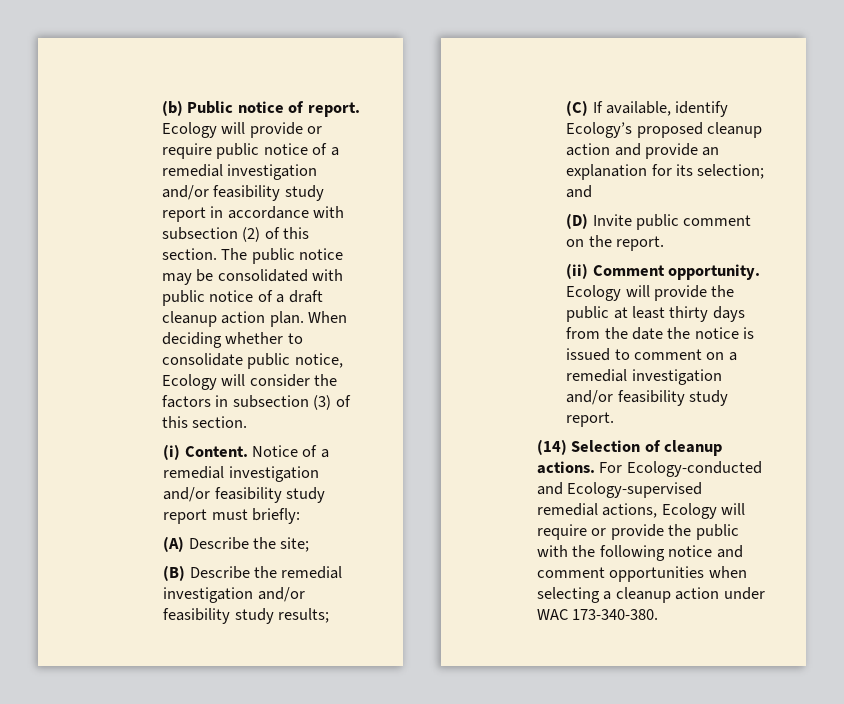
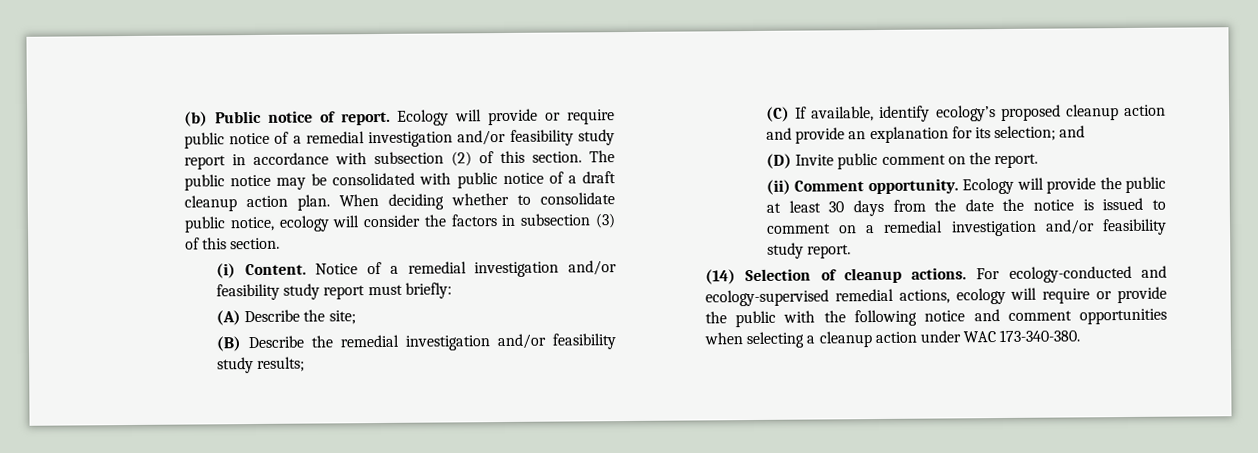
- When deciding whether to consolidate public notice, Ecology will consider the factors in subsection (3) of this section.
+ When deciding whether to consolidate public notice, ecology will consider the factors in subsection (3) of this section.
- (C) If available, identify Ecology’s proposed cleanup action and provide an explanation for its selection; and
+ (C) If available, identify ecology’s proposed cleanup action and provide an explanation for its selection; and
- Ecology will provide the public at least thirty days from the date the notice is issued to comment on a remedial investigation and/or feasibility study report.
+ Ecology will provide the public at least 30 days from the date the notice is issued to comment on a remedial investigation and/or feasibility study report.
- For Ecology-conducted and Ecology-supervised remedial actions, Ecology will require or provide the public with the following notice and comment opportunities when selecting a cleanup action under WAC 173-340-380.
+ For ecology-conducted and ecology-supervised remedial actions, ecology will require or provide the public with the following notice and comment opportunities when selecting a cleanup action under WAC 173-340-380.

